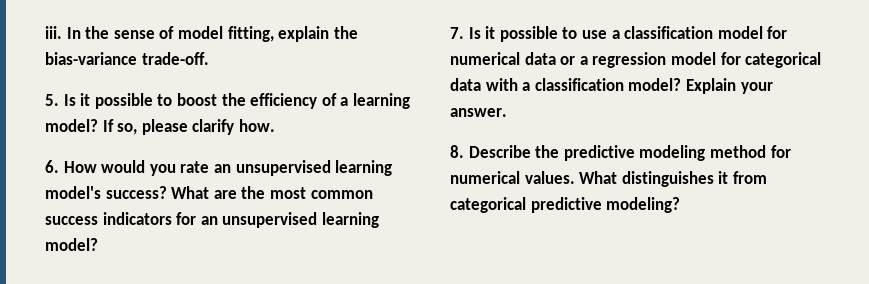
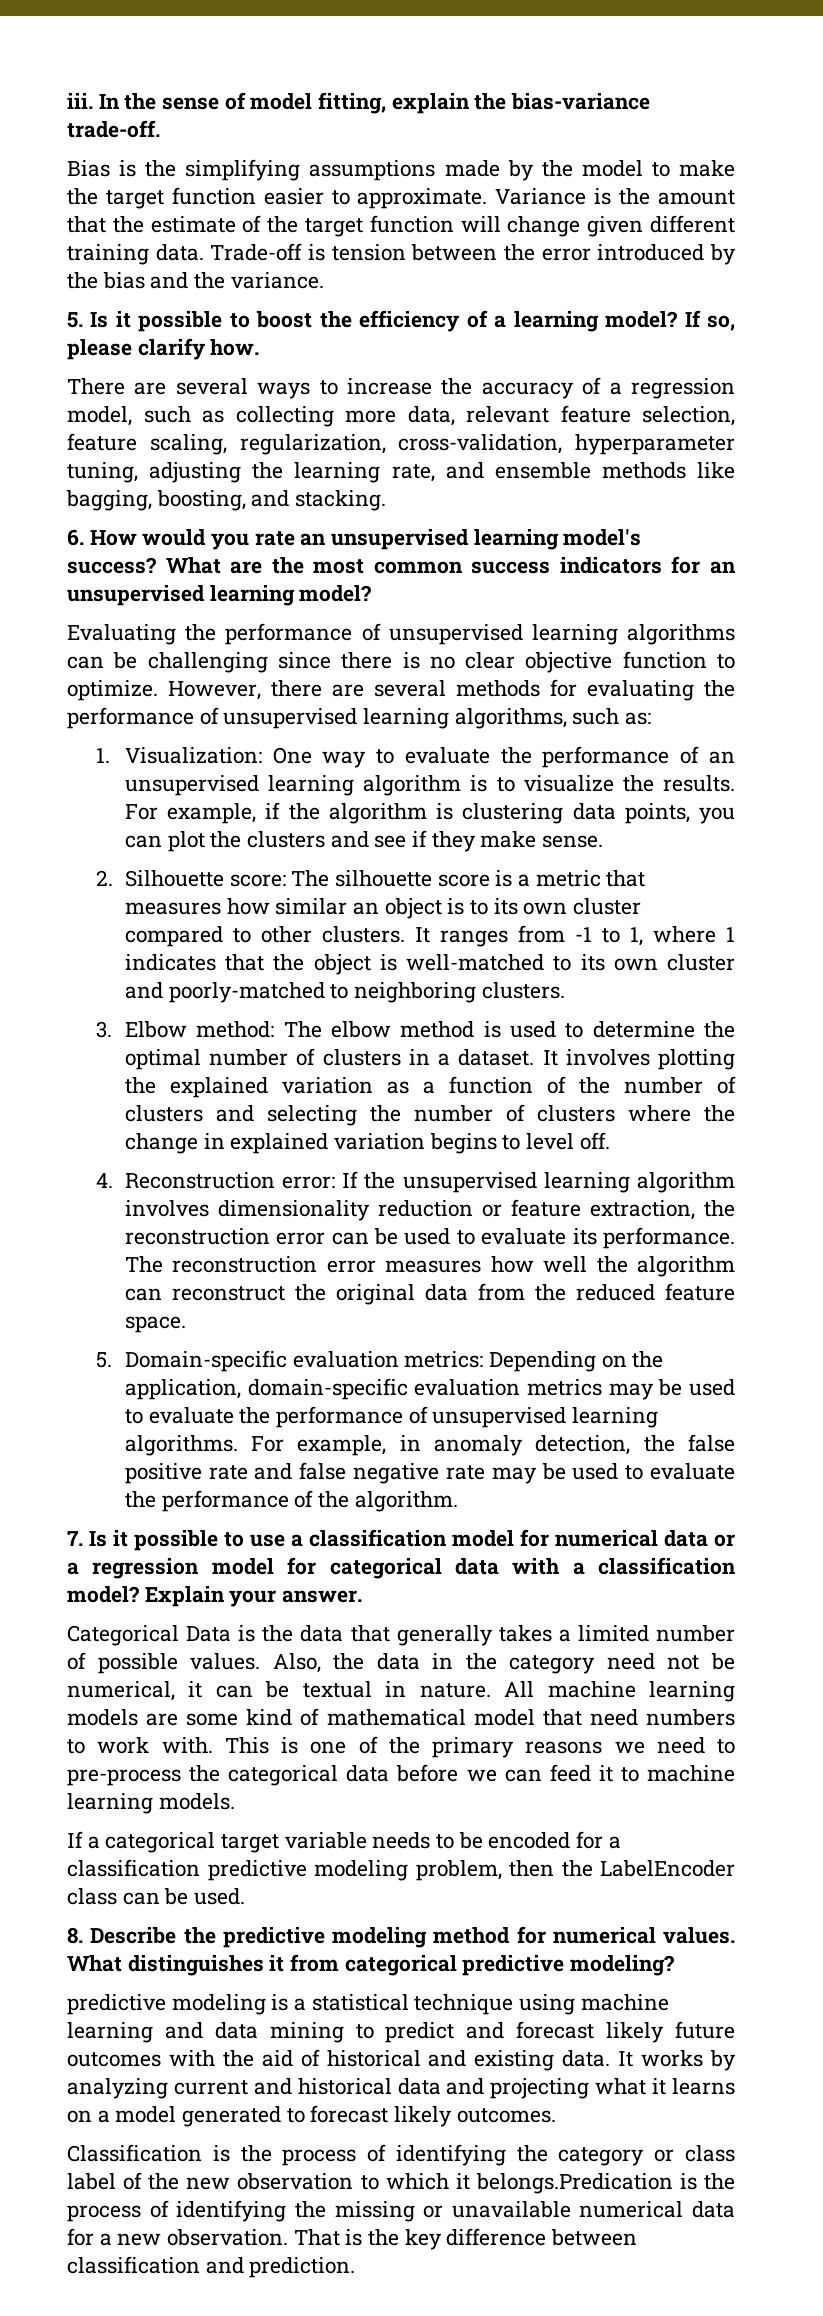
+ Bias is the simplifying assumptions made by the model to make the target function easier to approximate. Variance is the amount that the estimate of the target function will change given different training data. Trade-off is tension between the error introduced by the bias and the variance.
+ There are several ways to increase the accuracy of a regression model, such as collecting more data, relevant feature selection, feature scaling, regularization, cross-validation, hyperparameter tuning, adjusting the learning rate, and ensemble methods like bagging, boosting, and stacking.
+ Evaluating the performance of unsupervised learning algorithms can be challenging since there is no clear objective function to optimize. However, there are several methods for evaluating the performance of unsupervised learning algorithms, such as:
+ 1. Visualization: One way to evaluate the performance of an unsupervised learning algorithm is to visualize the results. For example, if the algorithm is clustering data points, you can plot the clusters and see if they make sense.
+ 2. Silhouette score: The silhouette score is a metric that measures how similar an object is to its own cluster compared to other clusters. It ranges from -1 to 1, where 1 indicates that the object is well-matched to its own cluster and poorly-matched to neighboring clusters.
+ 3. Elbow method: The elbow method is used to determine the optimal number of clusters in a dataset. It involves plotting the explained variation as a function of the number of clusters and selecting the number of clusters where the change in explained variation begins to level off.
+ 4. Reconstruction error: If the unsupervised learning algorithm involves dimensionality reduction or feature extraction, the reconstruction error can be used to evaluate its performance. The reconstruction error measures how well the algorithm can reconstruct the original data from the reduced feature space.
+ 5. Domain-specific evaluation metrics: Depending on the application, domain-specific evaluation metrics may be used to evaluate the performance of unsupervised learning algorithms. For example, in anomaly detection, the false positive rate and false negative rate may be used to evaluate the performance of the algorithm.
+ Categorical Data is the data that generally takes a limited number of possible values. Also, the data in the category need not be numerical, it can be textual in nature. All machine learning models are some kind of mathematical model that need numbers to work with. This is one of the primary reasons we need to pre-process the categorical data before we can feed it to machine learning models.
+ If a categorical target variable needs to be encoded for a classification predictive modeling problem, then the LabelEncoder class can be used.
+ predictive modeling is a statistical technique using machine learning and data mining to predict and forecast likely future outcomes with the aid of historical and existing data. It works by analyzing current and historical data and projecting what it learns on a model generated to forecast likely outcomes.
+ Classification is the process of identifying the category or class label of the new observation to which it belongs.Predication is the process of identifying the missing or unavailable numerical data for a new observation. That is the key difference between classification and prediction.

